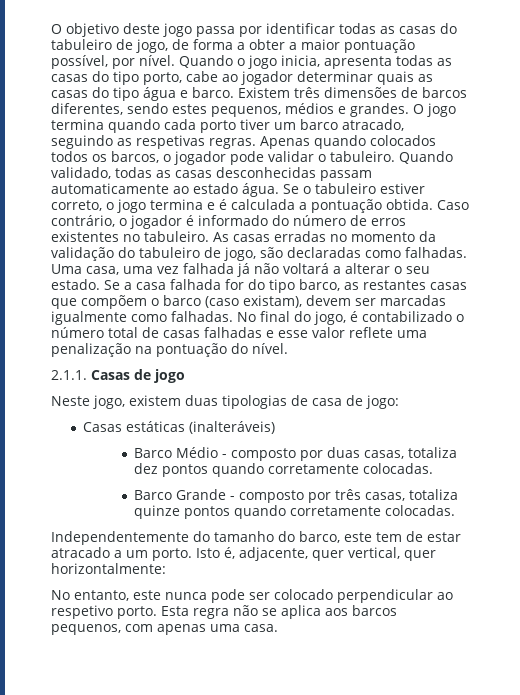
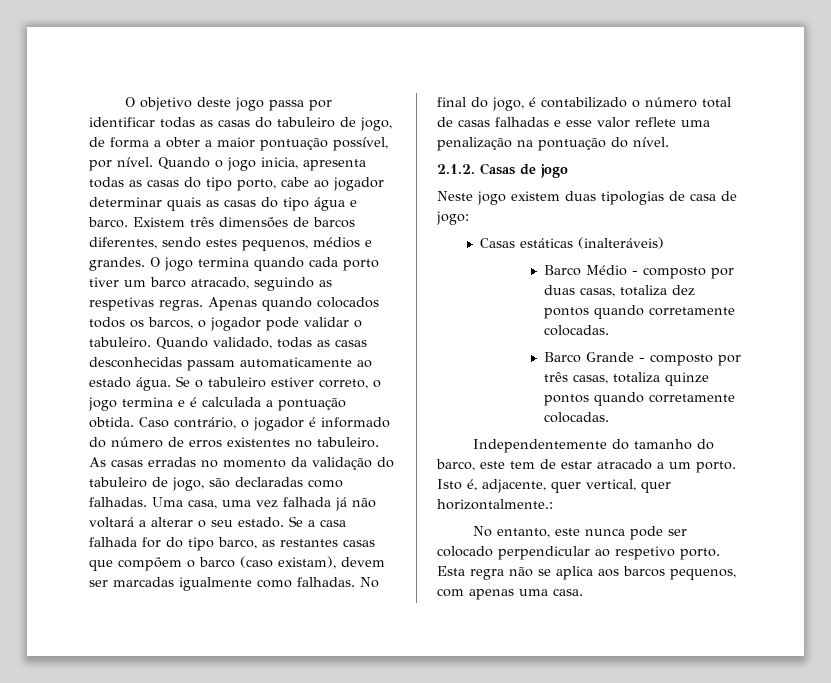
- 2.1.1. Casas de jogo
+ 2.1.2. Casas de jogo
- Neste jogo, existem duas tipologias de casa de jogo:
+ Neste jogo existem duas tipologias de casa de jogo:
- Isto é, adjacente, quer vertical, quer horizontalmente:
+ Isto é, adjacente, quer vertical, quer horizontalmente.:

